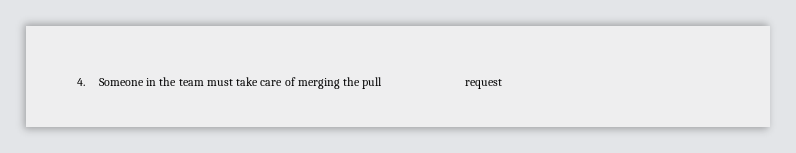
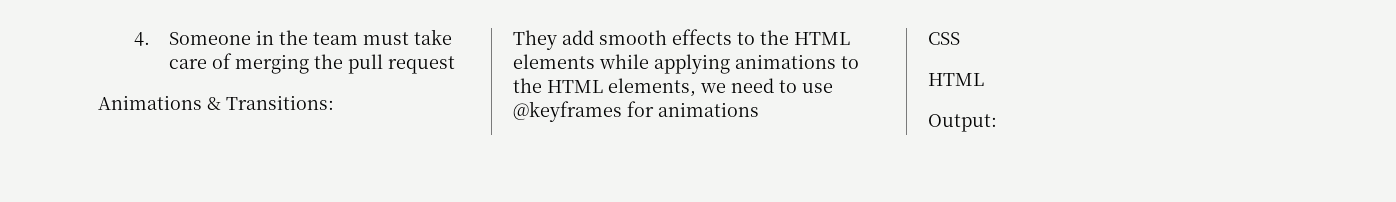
+ Animations & Transitions:
+ They add smooth effects to the HTML elements while applying animations to the HTML elements, we need to use @keyframes for animations
+ CSS
+ HTML
+ Output:

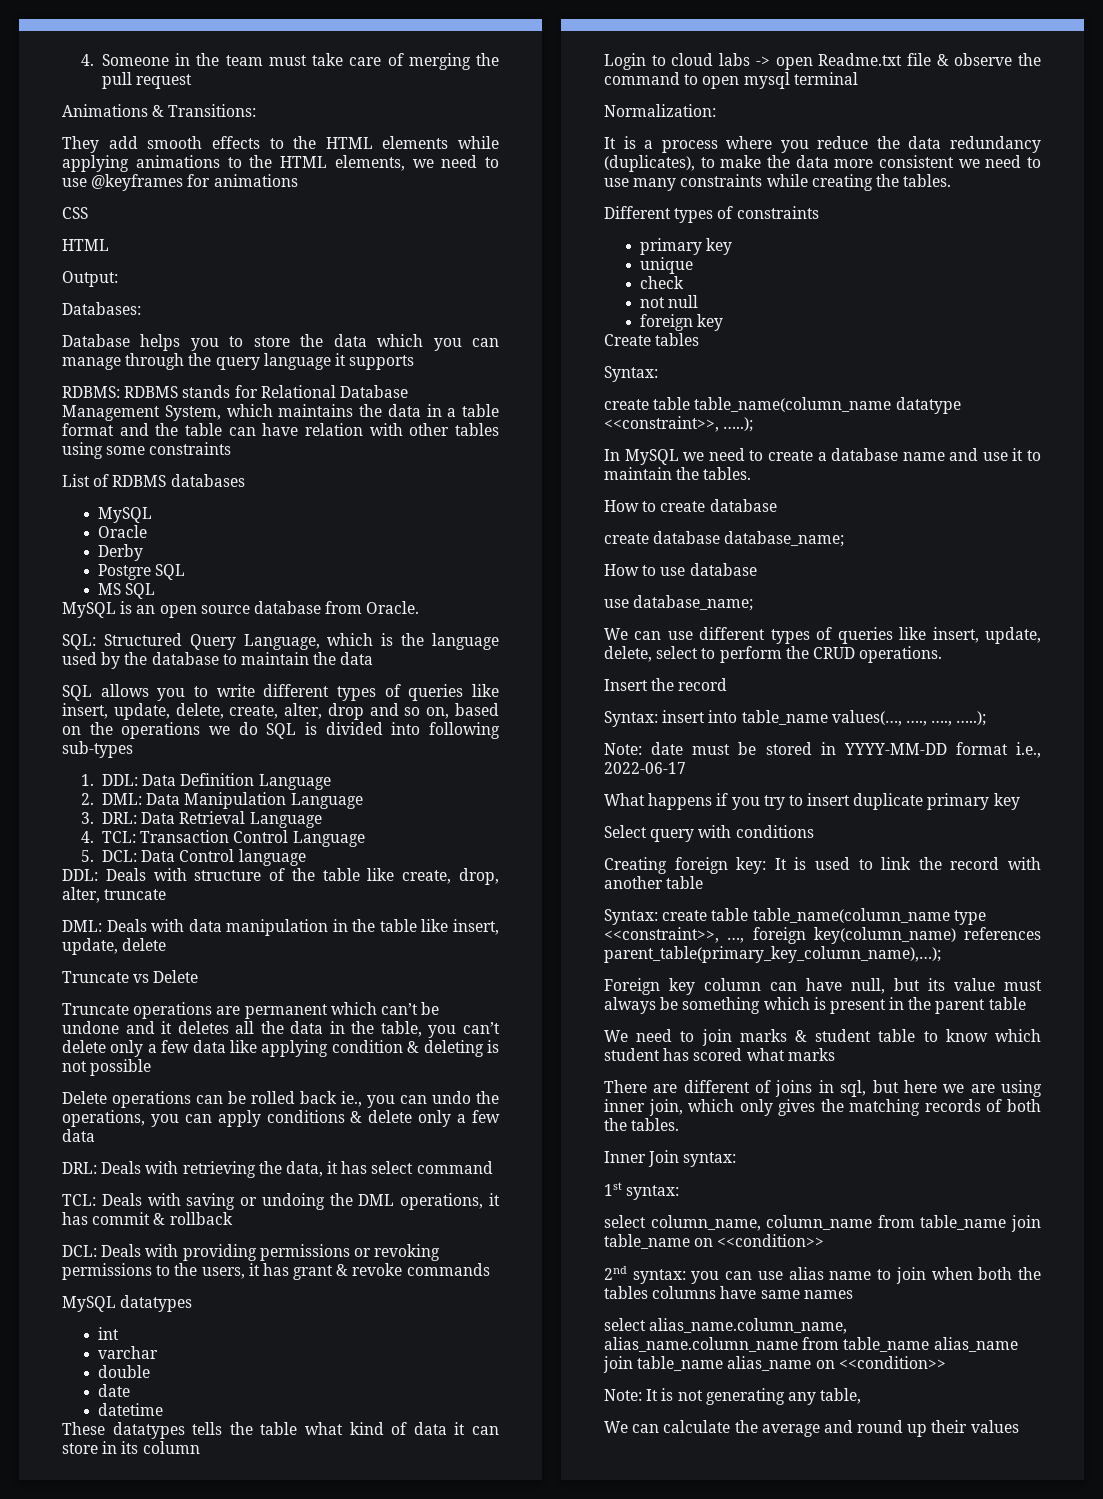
+ Databases:
+ Database helps you to store the data which you can manage through the query language it supports
+ RDBMS: RDBMS stands for Relational Database Management System, which maintains the data in a table format and the table can have relation with other tables using some constraints
+ List of RDBMS databases
+ MySQL
+ Oracle
+ Derby
+ Postgre SQL
+ MS SQL
+ MySQL is an open source database from Oracle.
+ SQL: Structured Query Language, which is the language used by the database to maintain the data
+ SQL allows you to write different types of queries like insert, update, delete, create, alter, drop and so on, based on the operations we do SQL is divided into following sub-types
+ 1. DDL: Data Definition Language
+ 2. DML: Data Manipulation Language
+ 3. DRL: Data Retrieval Language
+ 4. TCL: Transaction Control Language
+ 5. DCL: Data Control language
+ DDL: Deals with structure of the table like create, drop, alter, truncate
+ DML: Deals with data manipulation in the table like insert, update, delete
+ Truncate vs Delete
+ Truncate operations are permanent which can’t be undone and it deletes all the data in the table, you can’t delete only a few data like applying condition & deleting is not possible
+ Delete operations can be rolled back ie., you can undo the operations, you can apply conditions & delete only a few data
+ DRL: Deals with retrieving the data, it has select command
+ TCL: Deals with saving or undoing the DML operations, it has commit & rollback
+ DCL: Deals with providing permissions or revoking permissions to the users, it has grant & revoke commands
+ MySQL datatypes
+ int
+ varchar
+ double
+ date
+ datetime
+ These datatypes tells the table what kind of data it can store in its column
+ Login to cloud labs -> open Readme.txt file & observe the command to open mysql terminal
+ Normalization:
+ It is a process where you reduce the data redundancy (duplicates), to make the data more consistent we need to use many constraints while creating the tables.
+ Different types of constraints
+ primary key
+ unique
+ check
+ not null
+ foreign key
+ Create tables
+ Syntax:
+ create table table_name(column_name datatype <<constraint>>, …..);
+ In MySQL we need to create a database name and use it to maintain the tables.
+ How to create database
+ create database database_name;
+ How to use database
+ use database_name;
+ We can use different types of queries like insert, update, delete, select to perform the CRUD operations.
+ Insert the record
+ Syntax: insert into table_name values(…, …., …., …..);
+ Note: date must be stored in YYYY-MM-DD format i.e., 2022-06-17
+ What happens if you try to insert duplicate primary key
+ Select query with conditions
+ Creating foreign key: It is used to link the record with another table
+ Syntax: create table table_name(column_name type <<constraint>>, …, foreign key(column_name) references parent_table(primary_key_column_name),…);
+ Foreign key column can have null, but its value must always be something which is present in the parent table
+ We need to join marks & student table to know which student has scored what marks
+ There are different of joins in sql, but here we are using inner join, which only gives the matching records of both the tables.
+ Inner Join syntax:
+ 1st syntax:
+ select column_name, column_name from table_name join table_name on <<condition>>
+ 2nd syntax: you can use alias name to join when both the tables columns have same names
+ select alias_name.column_name, alias_name.column_name from table_name alias_name join table_name alias_name on <<condition>>
+ Note: It is not generating any table,
+ We can calculate the average and round up their values

